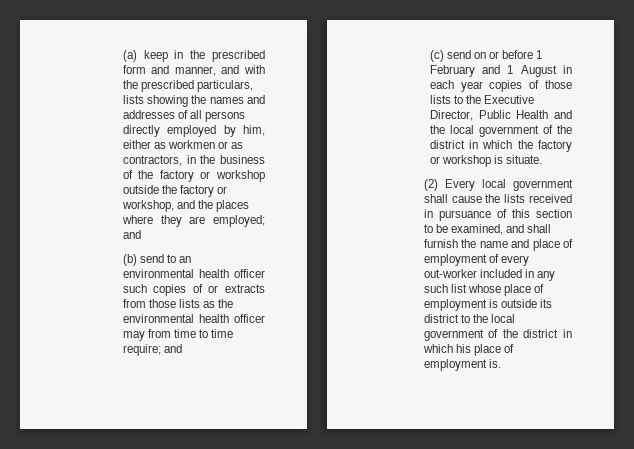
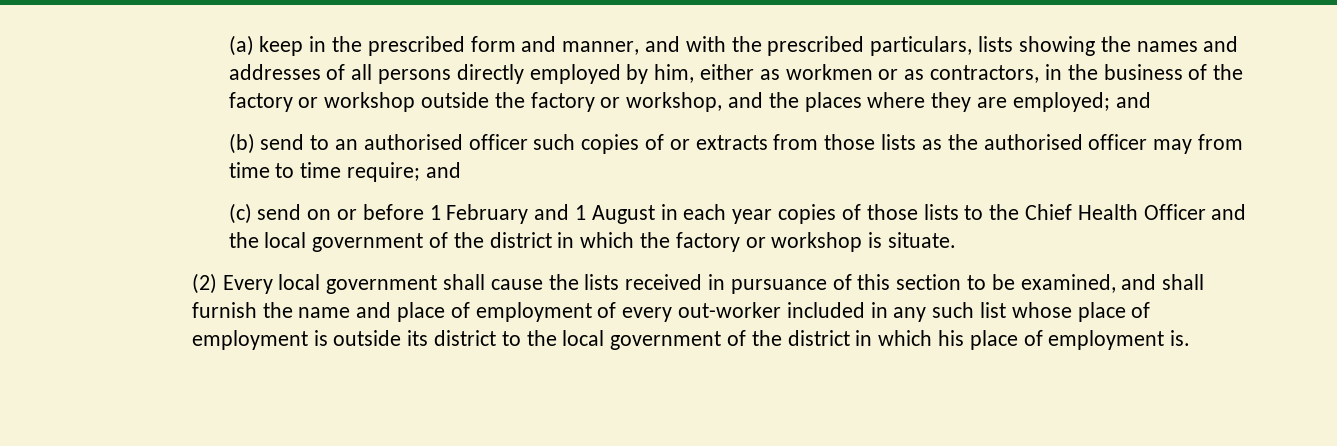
- (b) send to an environmental health officer such copies of or extracts from those lists as the environmental health officer may from time to time require; and
+ (b) send to an authorised officer such copies of or extracts from those lists as the authorised officer may from time to time require; and
- (c) send on or before 1 February and 1 August in each year copies of those lists to the Executive Director, Public Health and the local government of the district in which the factory or workshop is situate.
+ (c) send on or before 1 February and 1 August in each year copies of those lists to the Chief Health Officer and the local government of the district in which the factory or workshop is situate.

